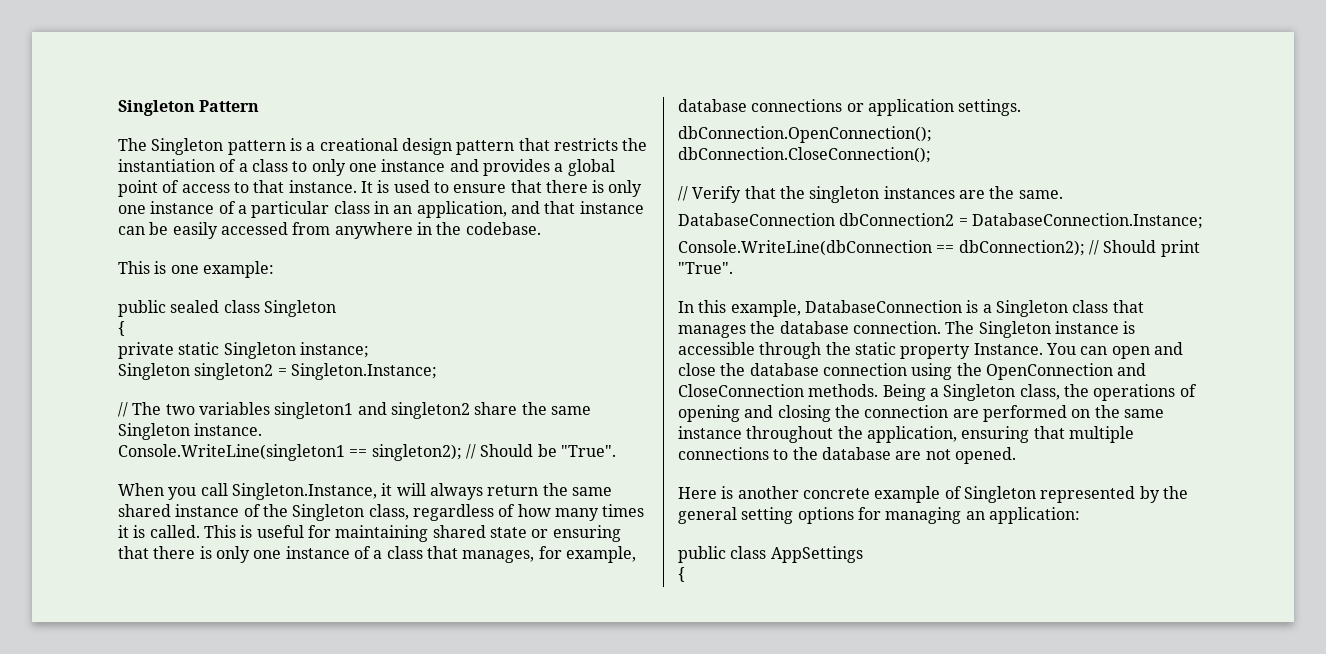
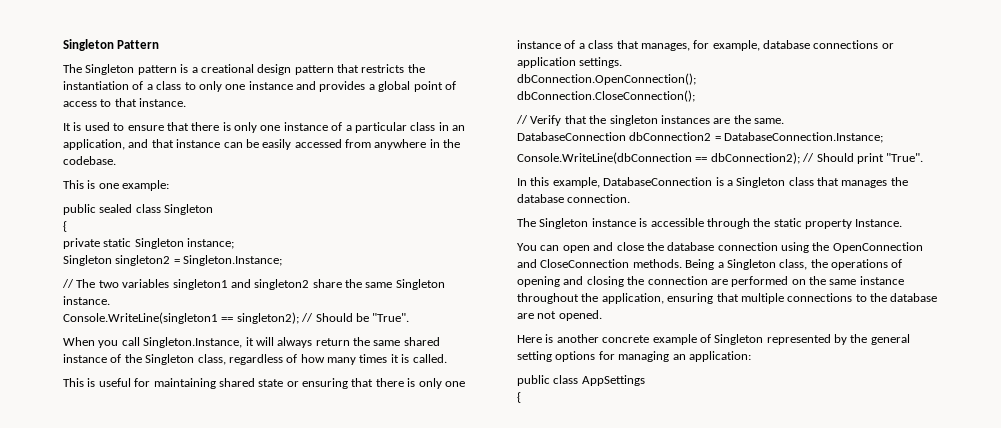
- The Singleton pattern is a creational design pattern that restricts the instantiation of a class to only one instance and provides a global point of access to that instance. It is used to ensure that there is only one instance of a particular class in an application, and that instance can be easily accessed from anywhere in the codebase.
+ The Singleton pattern is a creational design pattern that restricts the instantiation of a class to only one instance and provides a global point of access to that instance.
+ It is used to ensure that there is only one instance of a particular class in an application, and that instance can be easily accessed from anywhere in the codebase.
- When you call Singleton.Instance, it will always return the same shared instance of the Singleton class, regardless of how many times it is called. This is useful for maintaining shared state or ensuring that there is only one instance of a class that manages, for example, database connections or application settings.
+ When you call Singleton.Instance, it will always return the same shared instance of the Singleton class, regardless of how many times it is called.
+ This is useful for maintaining shared state or ensuring that there is only one instance of a class that manages, for example, database connections or application settings.
- In this example, DatabaseConnection is a Singleton class that manages the database connection. The Singleton instance is accessible through the static property Instance. You can open and close the database connection using the OpenConnection and CloseConnection methods.
+ In this example, DatabaseConnection is a Singleton class that manages the database connection.
+ The Singleton instance is accessible through the static property Instance.
+ You can open and close the database connection using the OpenConnection and CloseConnection methods.

